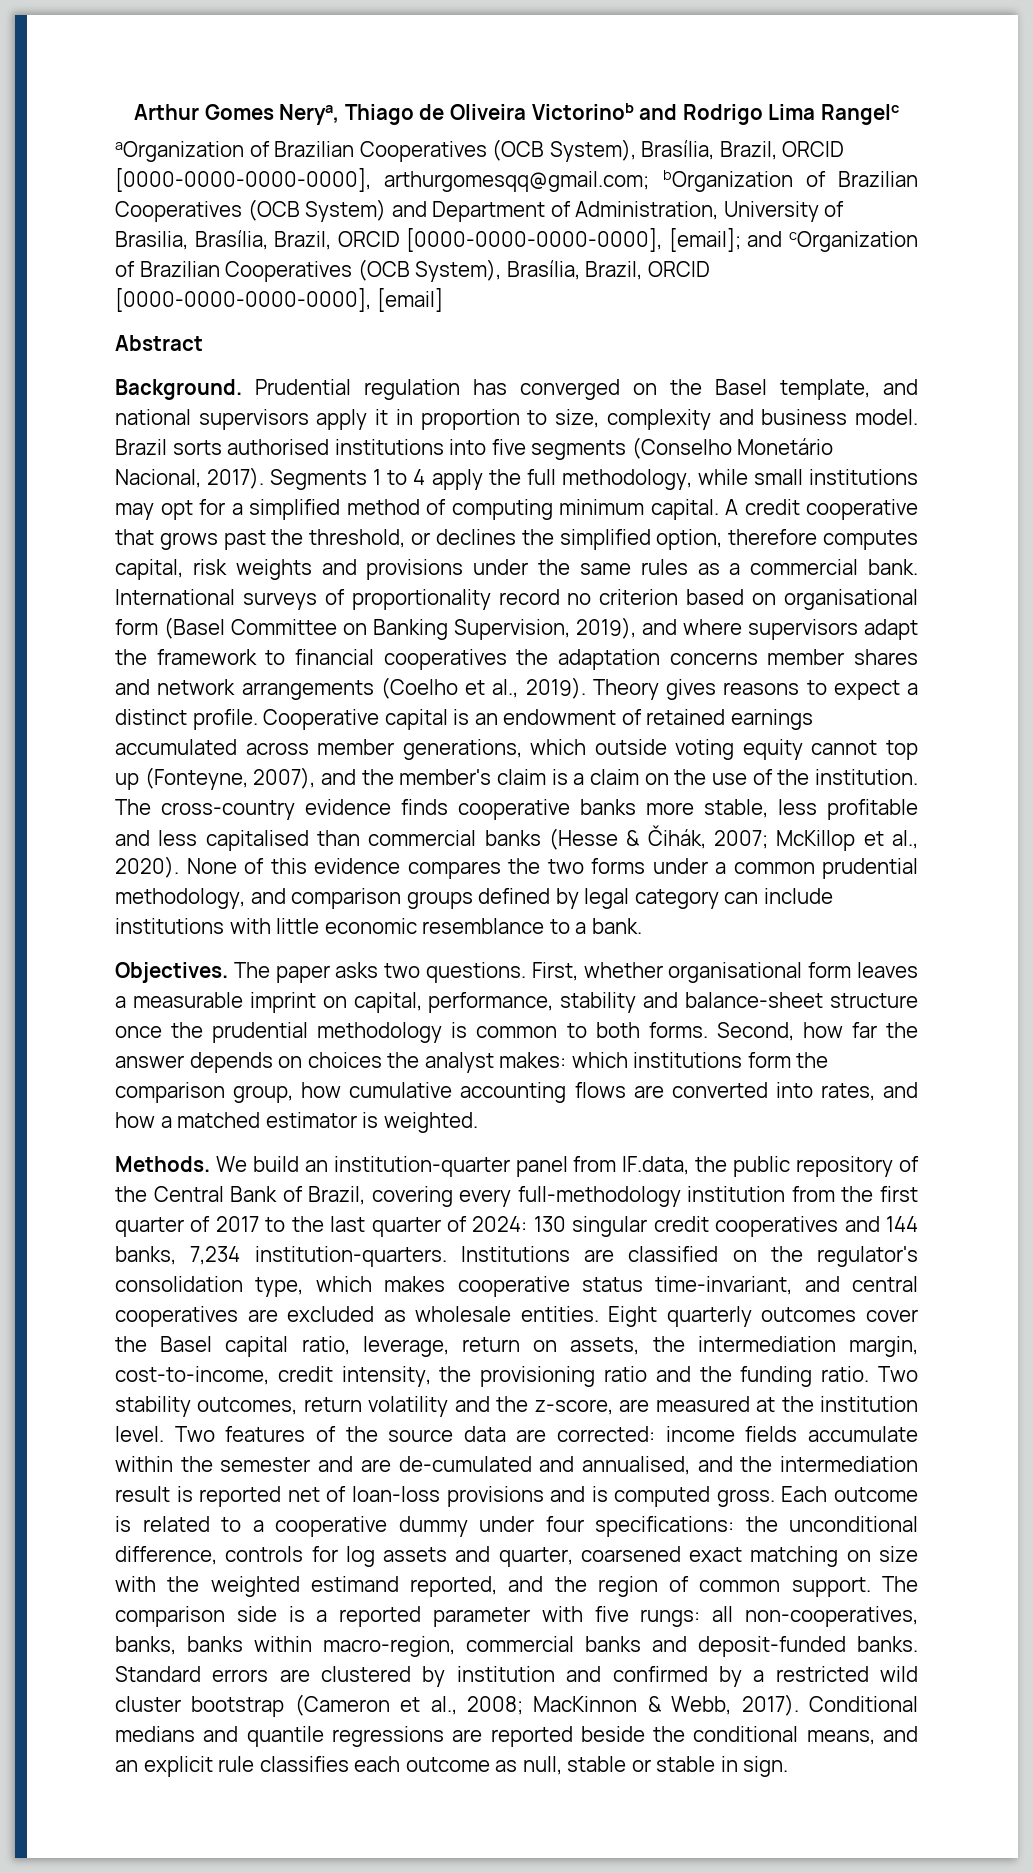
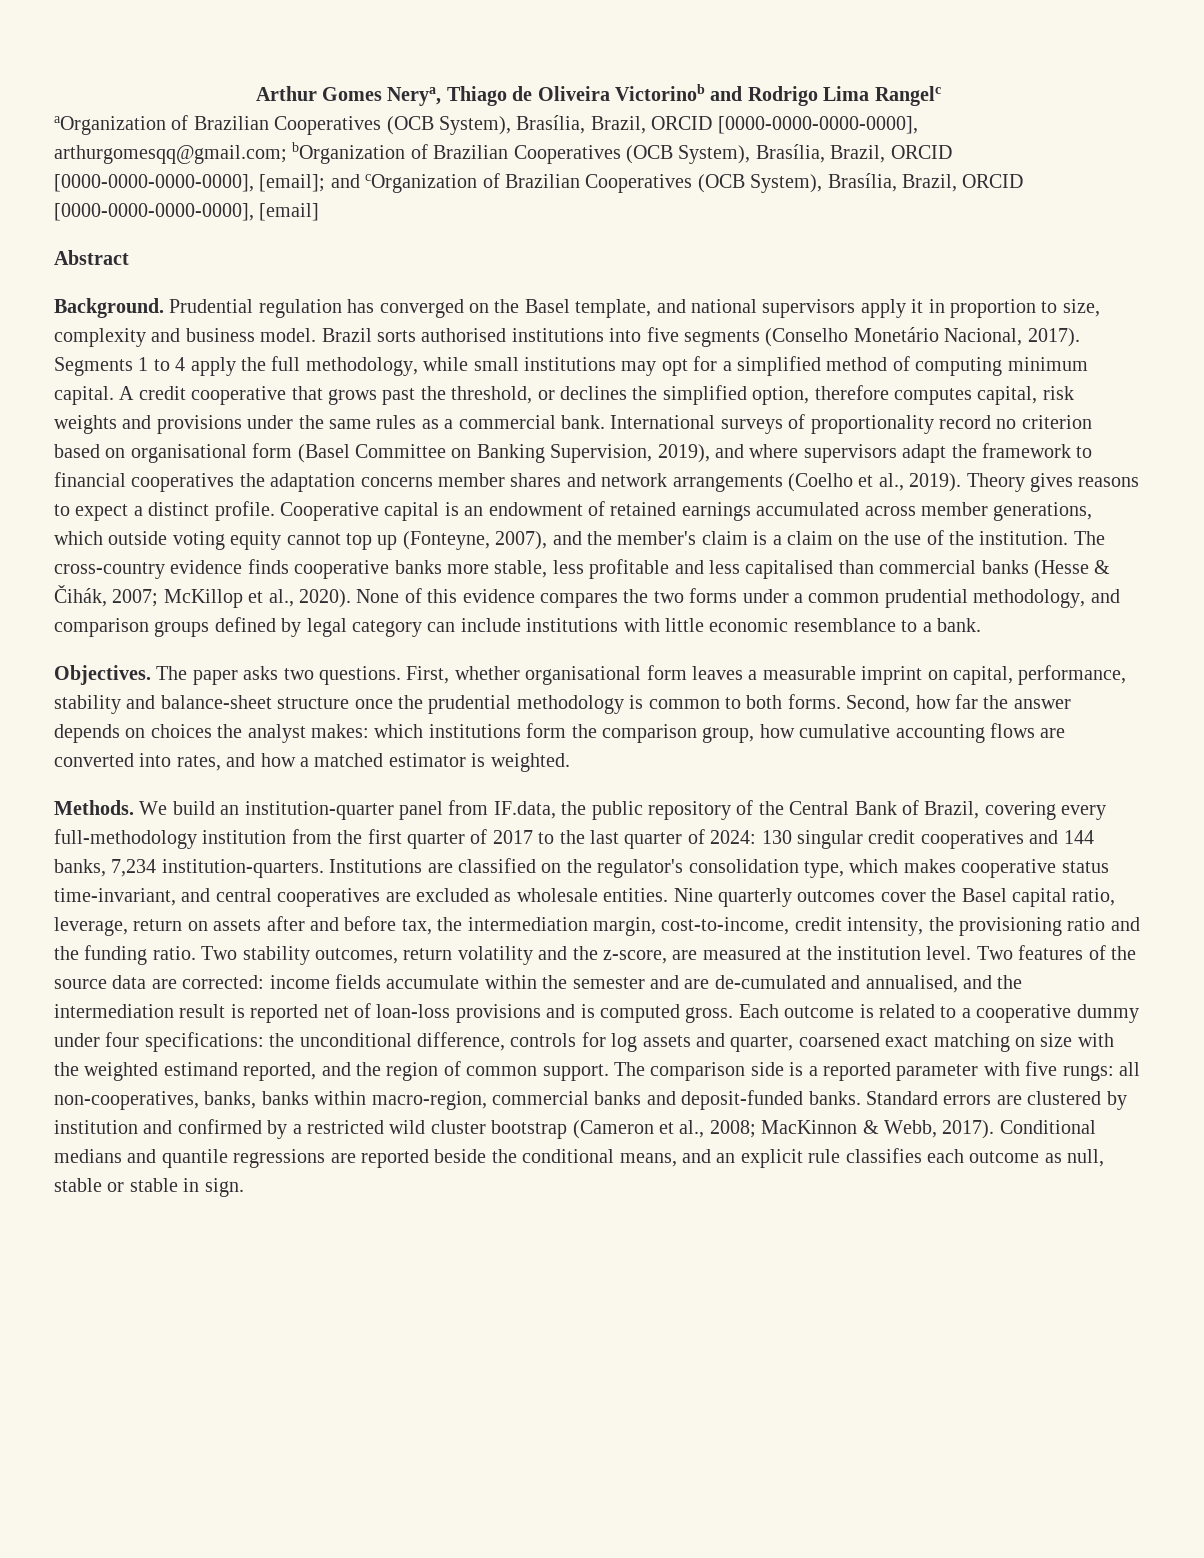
- aOrganization of Brazilian Cooperatives (OCB System), Brasília, Brazil, ORCID [0000-0000-0000-0000], arthurgomesqq@gmail.com; bOrganization of Brazilian Cooperatives (OCB System) and Department of Administration, University of Brasilia, Brasília, Brazil, ORCID [0000-0000-0000-0000], [email]; and cOrganization of Brazilian Cooperatives (OCB System), Brasília, Brazil, ORCID [0000-0000-0000-0000], [email]
+ aOrganization of Brazilian Cooperatives (OCB System), Brasília, Brazil, ORCID [0000-0000-0000-0000], arthurgomesqq@gmail.com; bOrganization of Brazilian Cooperatives (OCB System), Brasília, Brazil, ORCID [0000-0000-0000-0000], [email]; and cOrganization of Brazilian Cooperatives (OCB System), Brasília, Brazil, ORCID [0000-0000-0000-0000], [email]
- Eight quarterly outcomes cover the Basel capital ratio, leverage, return on assets, the intermediation margin, cost-to-income, credit intensity, the provisioning ratio and the funding ratio.
+ Nine quarterly outcomes cover the Basel capital ratio, leverage, return on assets after and before tax, the intermediation margin, cost-to-income, credit intensity, the provisioning ratio and the funding ratio.

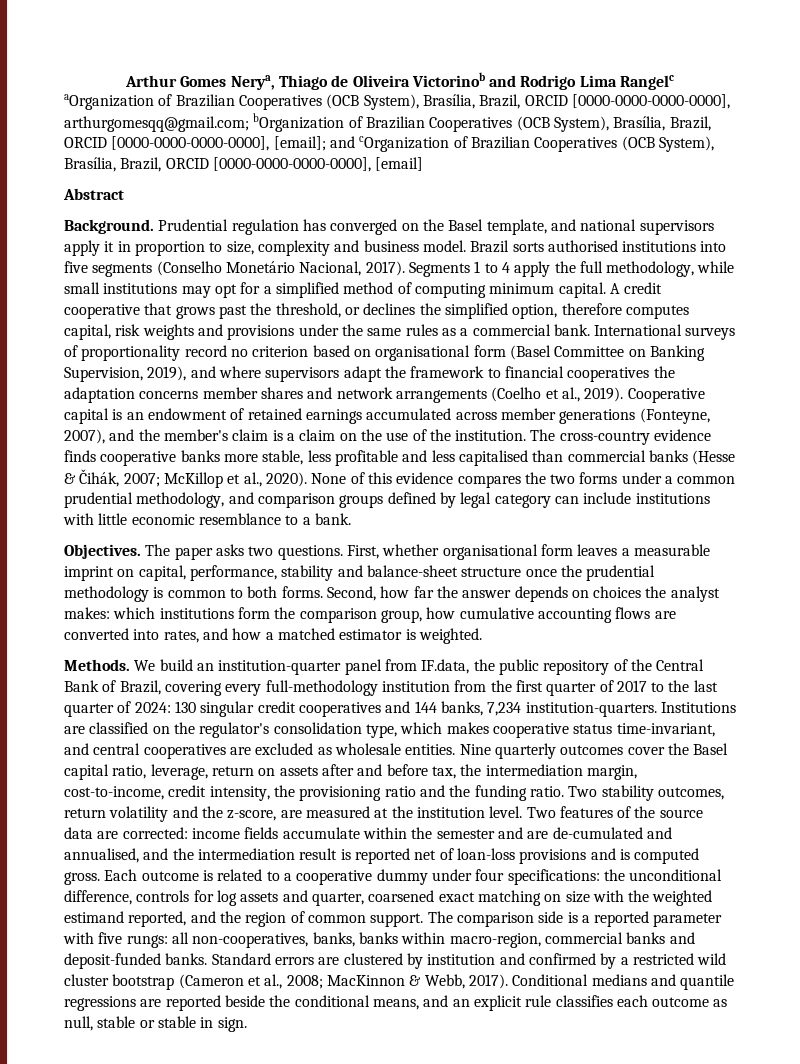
- Theory gives reasons to expect a distinct profile.
- Cooperative capital is an endowment of retained earnings accumulated across member generations, which outside voting equity cannot top up (Fonteyne, 2007), and the member's claim is a claim on the use of the institution.
+ Cooperative capital is an endowment of retained earnings accumulated across member generations (Fonteyne, 2007), and the member's claim is a claim on the use of the institution.

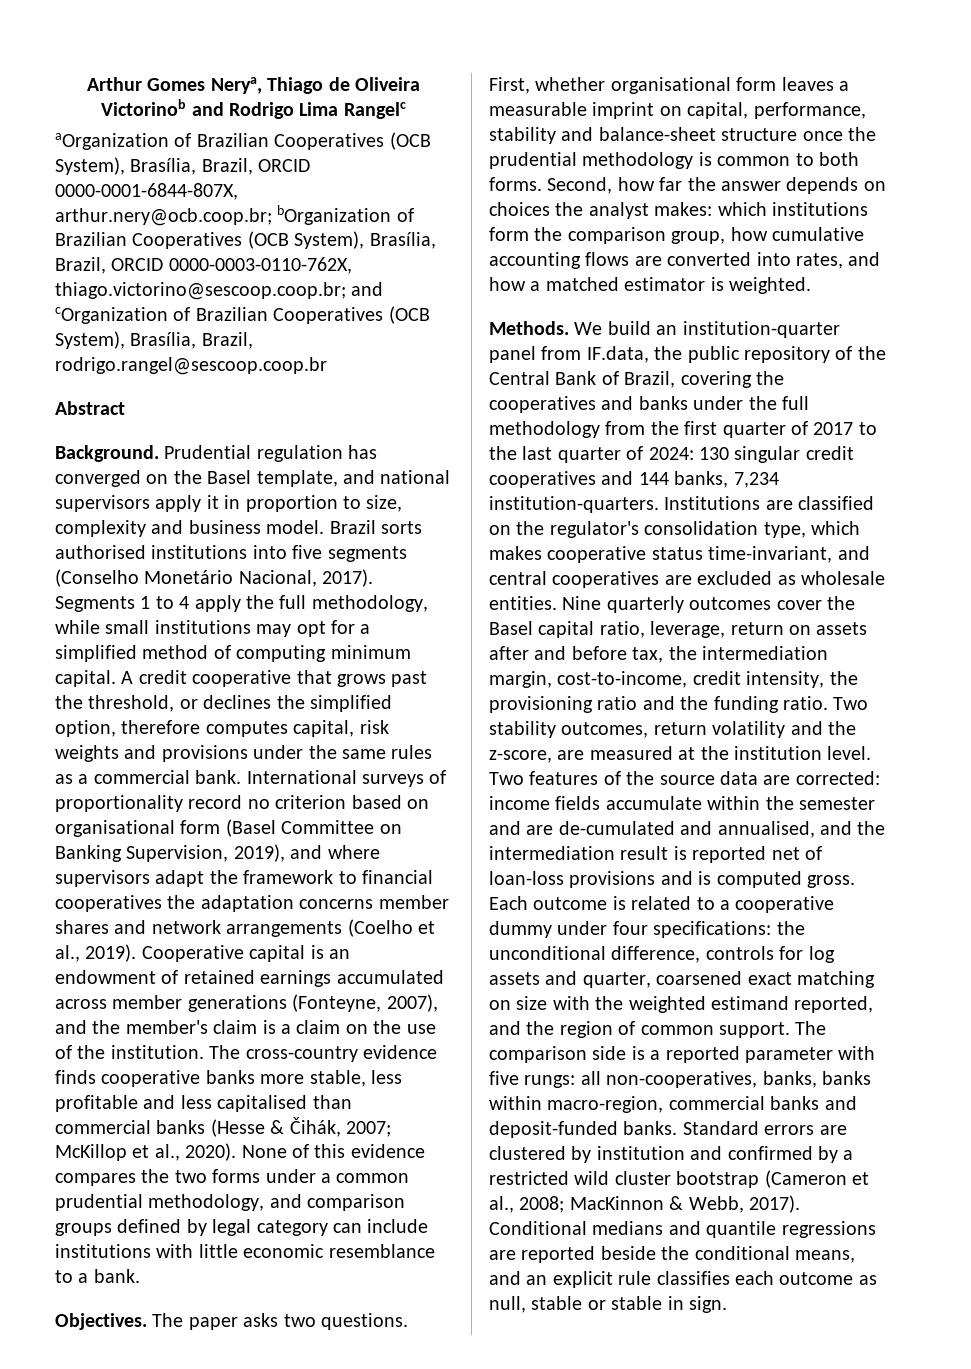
- aOrganization of Brazilian Cooperatives (OCB System), Brasília, Brazil, ORCID [0000-0000-0000-0000], arthurgomesqq@gmail.com; bOrganization of Brazilian Cooperatives (OCB System), Brasília, Brazil, ORCID [0000-0000-0000-0000], [email]; and cOrganization of Brazilian Cooperatives (OCB System), Brasília, Brazil, ORCID [0000-0000-0000-0000], [email]
+ aOrganization of Brazilian Cooperatives (OCB System), Brasília, Brazil, ORCID 0000-0001-6844-807X, arthur.nery@ocb.coop.br; bOrganization of Brazilian Cooperatives (OCB System), Brasília, Brazil, ORCID 0000-0003-0110-762X, thiago.victorino@sescoop.coop.br; and cOrganization of Brazilian Cooperatives (OCB System), Brasília, Brazil, rodrigo.rangel@sescoop.coop.br
- We build an institution-quarter panel from IF.data, the public repository of the Central Bank of Brazil, covering every full-methodology institution from the first quarter of 2017 to the last quarter of 2024: 130 singular credit cooperatives and 144 banks, 7,234 institution-quarters.
+ We build an institution-quarter panel from IF.data, the public repository of the Central Bank of Brazil, covering the cooperatives and banks under the full methodology from the first quarter of 2017 to the last quarter of 2024: 130 singular credit cooperatives and 144 banks, 7,234 institution-quarters.

